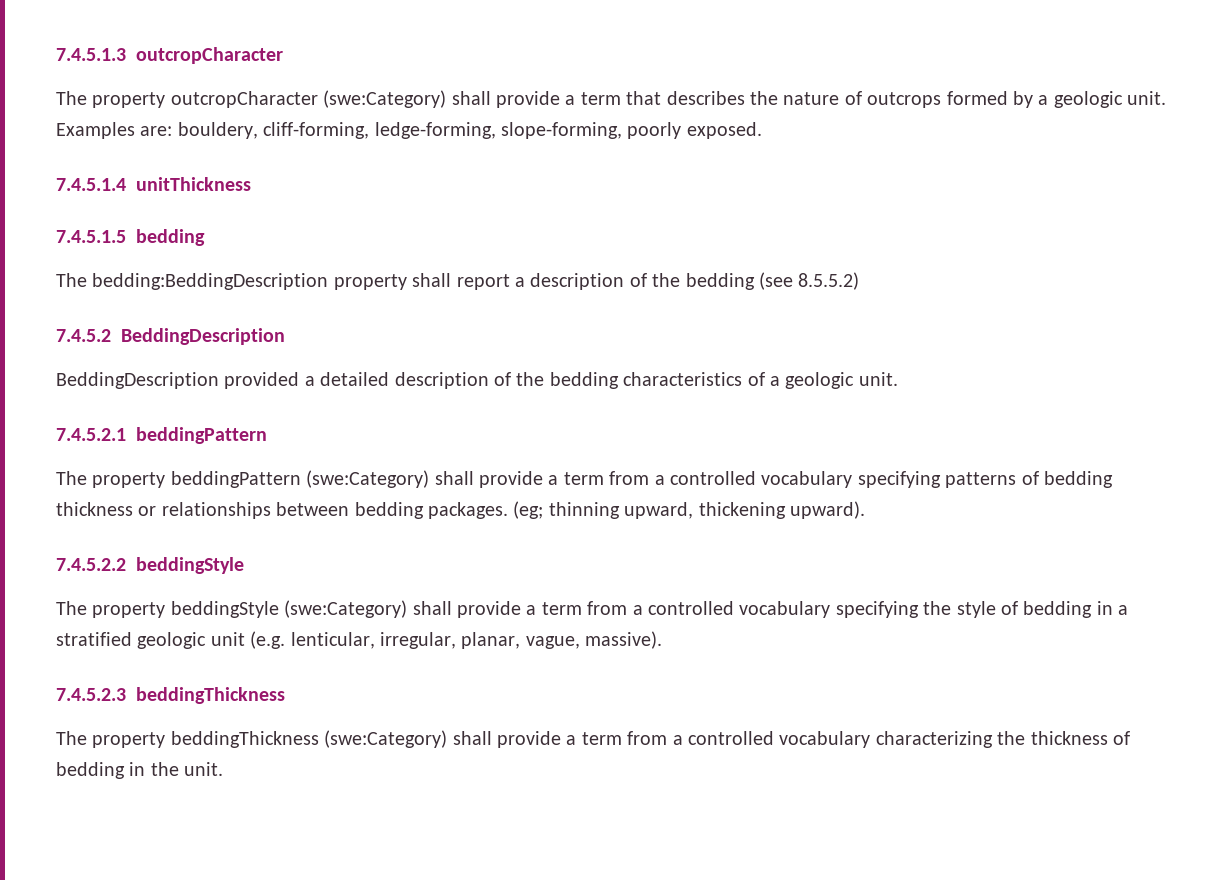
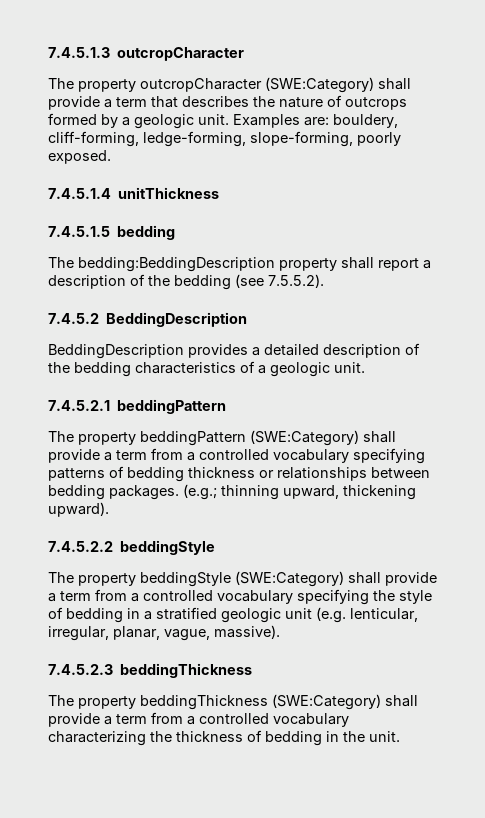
- The property outcropCharacter (swe:Category) shall provide a term that describes the nature of outcrops formed by a geologic unit.
+ The property outcropCharacter (SWE:Category) shall provide a term that describes the nature of outcrops formed by a geologic unit.
- The bedding:BeddingDescription property shall report a description of the bedding (see 8.5.5.2)
+ The bedding:BeddingDescription property shall report a description of the bedding (see 7.5.5.2).
- BeddingDescription provided a detailed description of the bedding characteristics of a geologic unit.
+ BeddingDescription provides a detailed description of the bedding characteristics of a geologic unit.
- The property beddingPattern (swe:Category) shall provide a term from a controlled vocabulary specifying patterns of bedding thickness or relationships between bedding packages.
+ The property beddingPattern (SWE:Category) shall provide a term from a controlled vocabulary specifying patterns of bedding thickness or relationships between bedding packages.
- (eg; thinning upward, thickening upward).
+ (e.g.; thinning upward, thickening upward).
- The property beddingStyle (swe:Category) shall provide a term from a controlled vocabulary specifying the style of bedding in a stratified geologic unit (e.g. lenticular, irregular, planar, vague, massive).
+ The property beddingStyle (SWE:Category) shall provide a term from a controlled vocabulary specifying the style of bedding in a stratified geologic unit (e.g. lenticular, irregular, planar, vague, massive).
- The property beddingThickness (swe:Category) shall provide a term from a controlled vocabulary characterizing the thickness of bedding in the unit.
+ The property beddingThickness (SWE:Category) shall provide a term from a controlled vocabulary characterizing the thickness of bedding in the unit.

